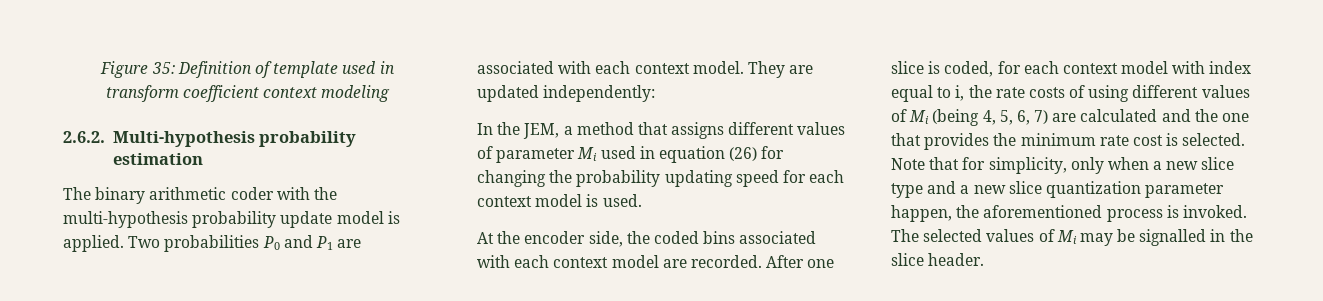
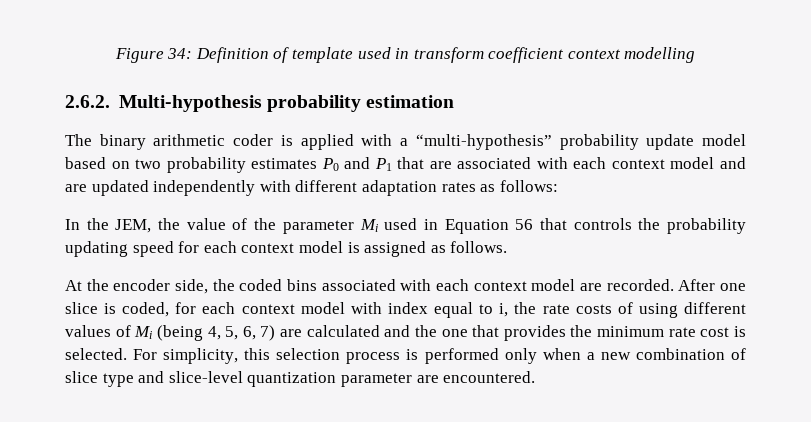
- Figure 35: Definition of template used in transform coefficient context modeling
+ Figure 34: Definition of template used in transform coefficient context modelling
- The binary arithmetic coder with the multi-hypothesis probability update model is applied. Two probabilities P0 and P1 are associated with each context model. They are updated independently:
- In the JEM, a method that assigns different values of parameter Mi used in equation (26) for changing the probability updating speed for each context model is used.
+ The binary arithmetic coder is applied with a “multi-hypothesis” probability update model based on two probability estimates P0 and P1 that are associated with each context model and are updated independently with different adaptation rates as follows:
+ In the JEM, the value of the parameter Mi used in Equation 56 that controls the probability updating speed for each context model is assigned as follows.
- Note that for simplicity, only when a new slice type and a new slice quantization parameter happen, the aforementioned process is invoked. The selected values of Mi may be signalled in the slice header.
+ For simplicity, this selection process is performed only when a new combination of slice type and slice-level quantization parameter are encountered.

